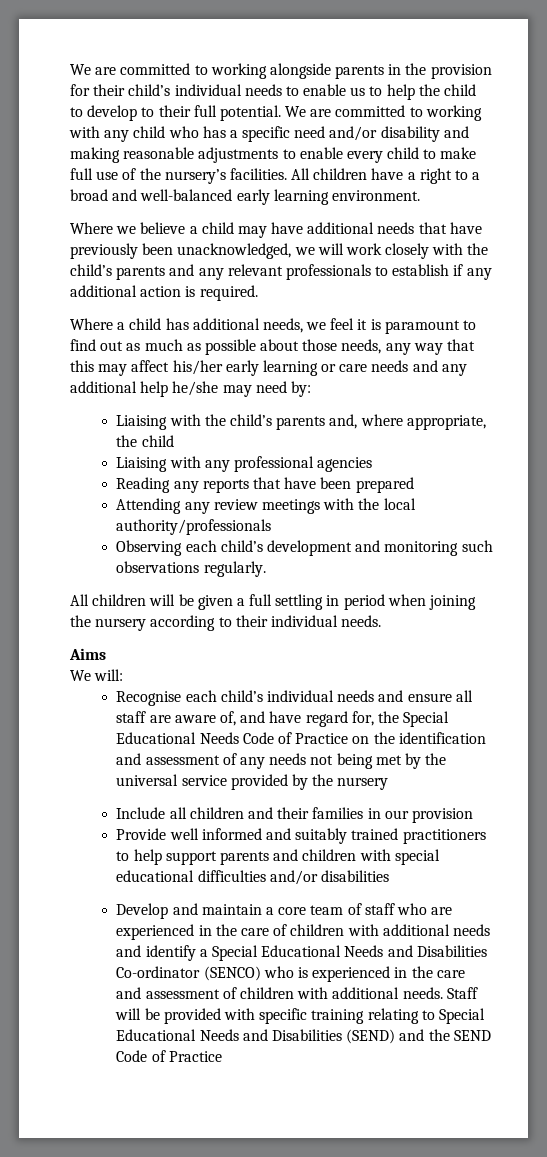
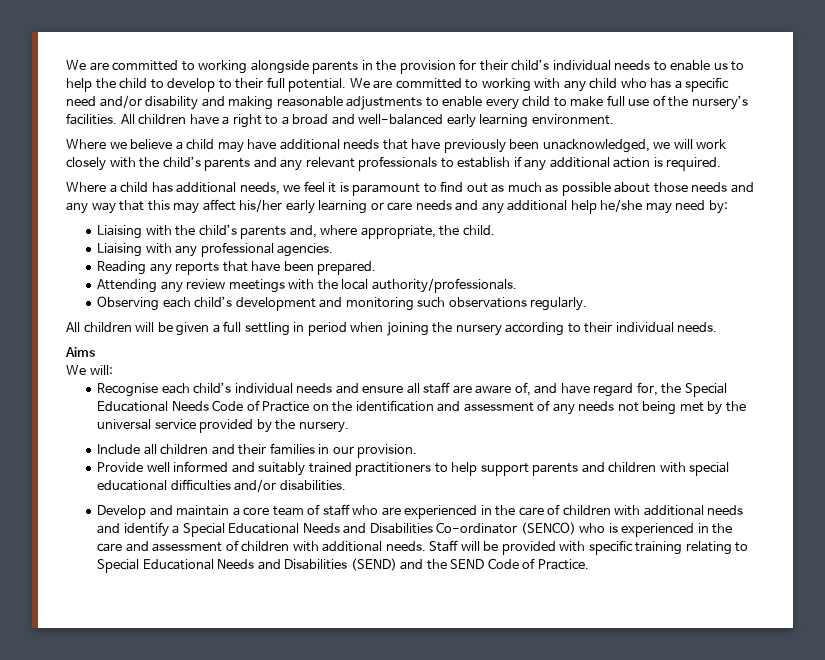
- Where a child has additional needs, we feel it is paramount to find out as much as possible about those needs, any way that this may affect his/her early learning or care needs and any additional help he/she may need by:
+ Where a child has additional needs, we feel it is paramount to find out as much as possible about those needs and any way that this may affect his/her early learning or care needs and any additional help he/she may need by:
- Liaising with the child’s parents and, where appropriate, the child
+ Liaising with the child’s parents and, where appropriate, the child.
- Liaising with any professional agencies
+ Liaising with any professional agencies.
- Reading any reports that have been prepared
+ Reading any reports that have been prepared.
- Attending any review meetings with the local authority/professionals
+ Attending any review meetings with the local authority/professionals.
- Recognise each child’s individual needs and ensure all staff are aware of, and have regard for, the Special Educational Needs Code of Practice on the identification and assessment of any needs not being met by the universal service provided by the nursery
+ Recognise each child’s individual needs and ensure all staff are aware of, and have regard for, the Special Educational Needs Code of Practice on the identification and assessment of any needs not being met by the universal service provided by the nursery.
- Include all children and their families in our provision
+ Include all children and their families in our provision.
- Provide well informed and suitably trained practitioners to help support parents and children with special educational difficulties and/or disabilities
+ Provide well informed and suitably trained practitioners to help support parents and children with special educational difficulties and/or disabilities.
- Staff will be provided with specific training relating to Special Educational Needs and Disabilities (SEND) and the SEND Code of Practice
+ Staff will be provided with specific training relating to Special Educational Needs and Disabilities (SEND) and the SEND Code of Practice.

